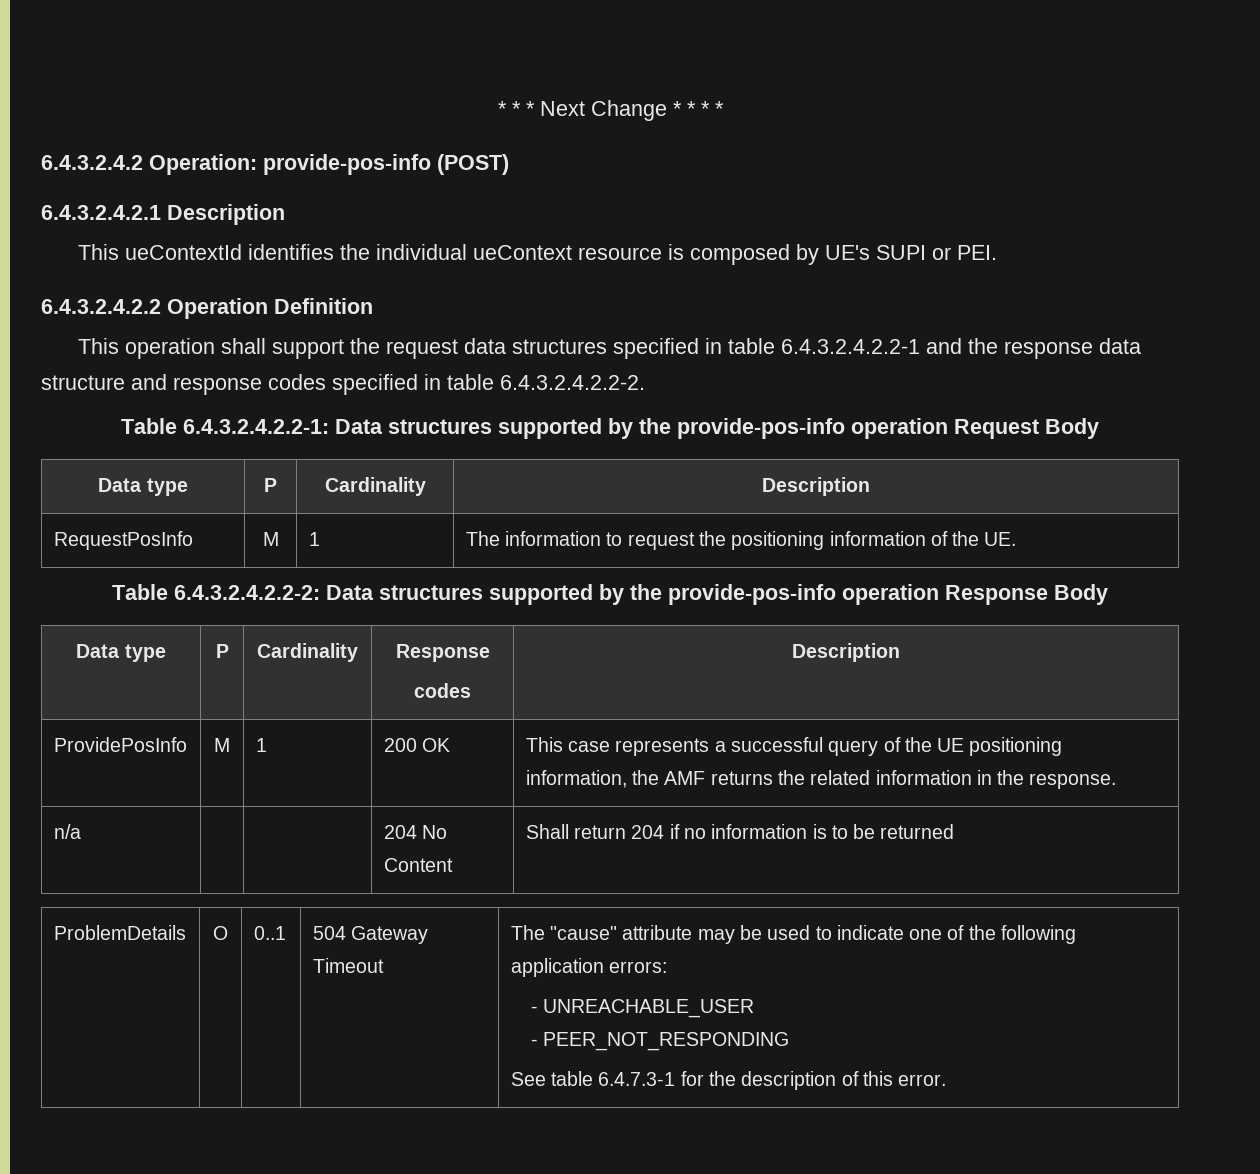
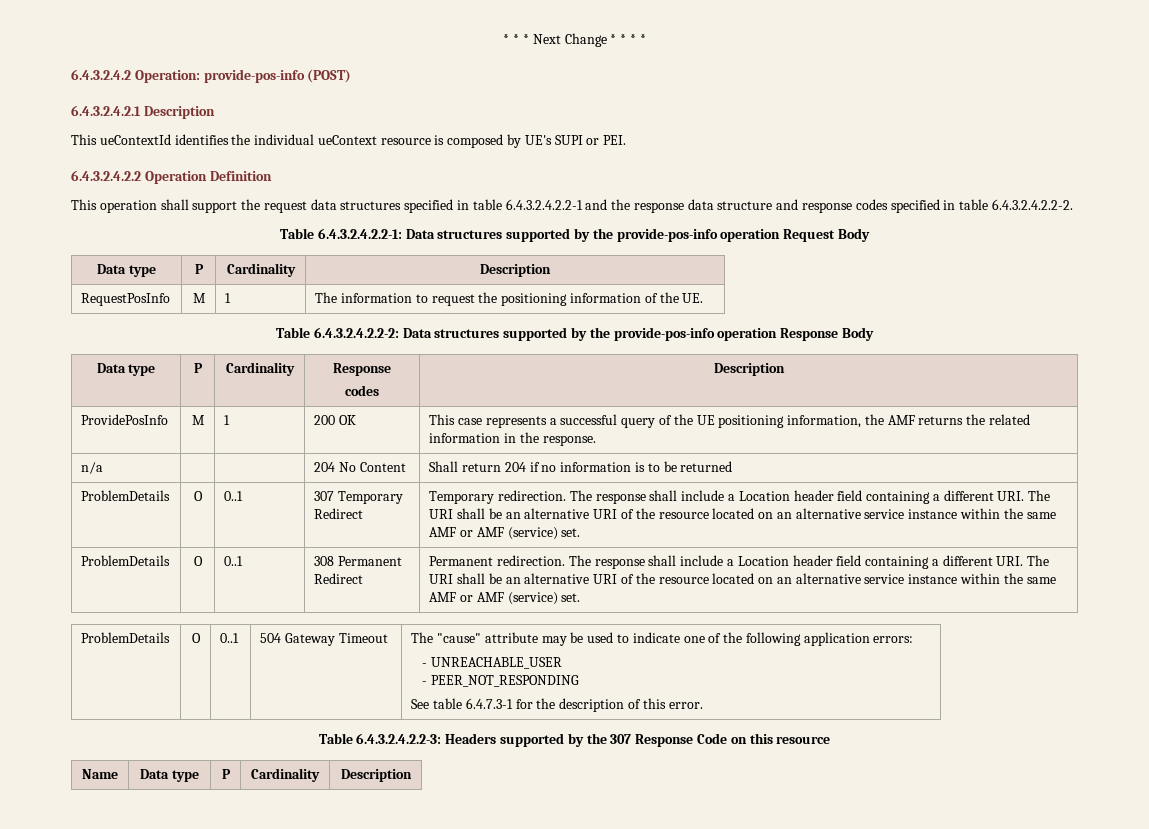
+ ProblemDetails | O | 0..1 | 307 Temporary Redirect | Temporary redirection. The response shall include a Location header field containing a different URI. The URI shall be an alternative URI of the resource located on an alternative service instance within the same AMF or AMF (service) set.
+ ProblemDetails | O | 0..1 | 308 Permanent Redirect | Permanent redirection. The response shall include a Location header field containing a different URI. The URI shall be an alternative URI of the resource located on an alternative service instance within the same AMF or AMF (service) set.
+ Table 6.4.3.2.4.2.2-3: Headers supported by the 307 Response Code on this resource
+ Name | Data type | P | Cardinality | Description

